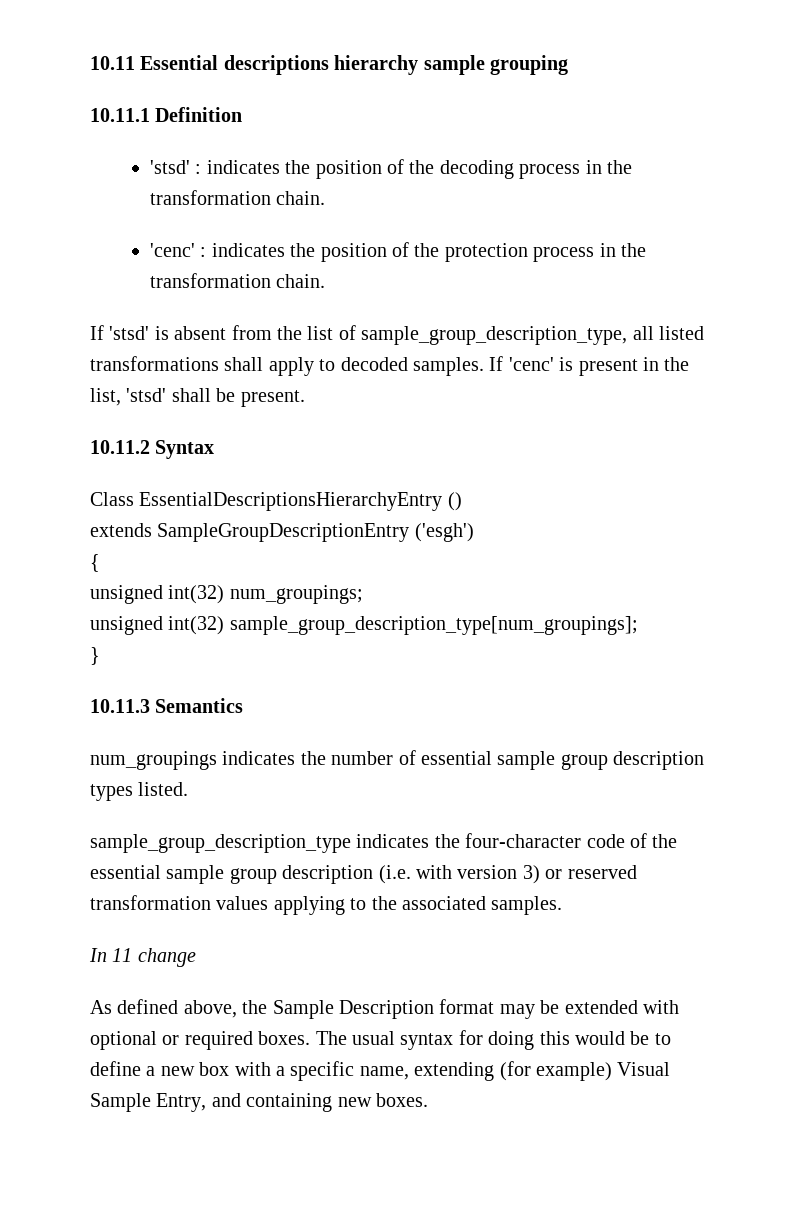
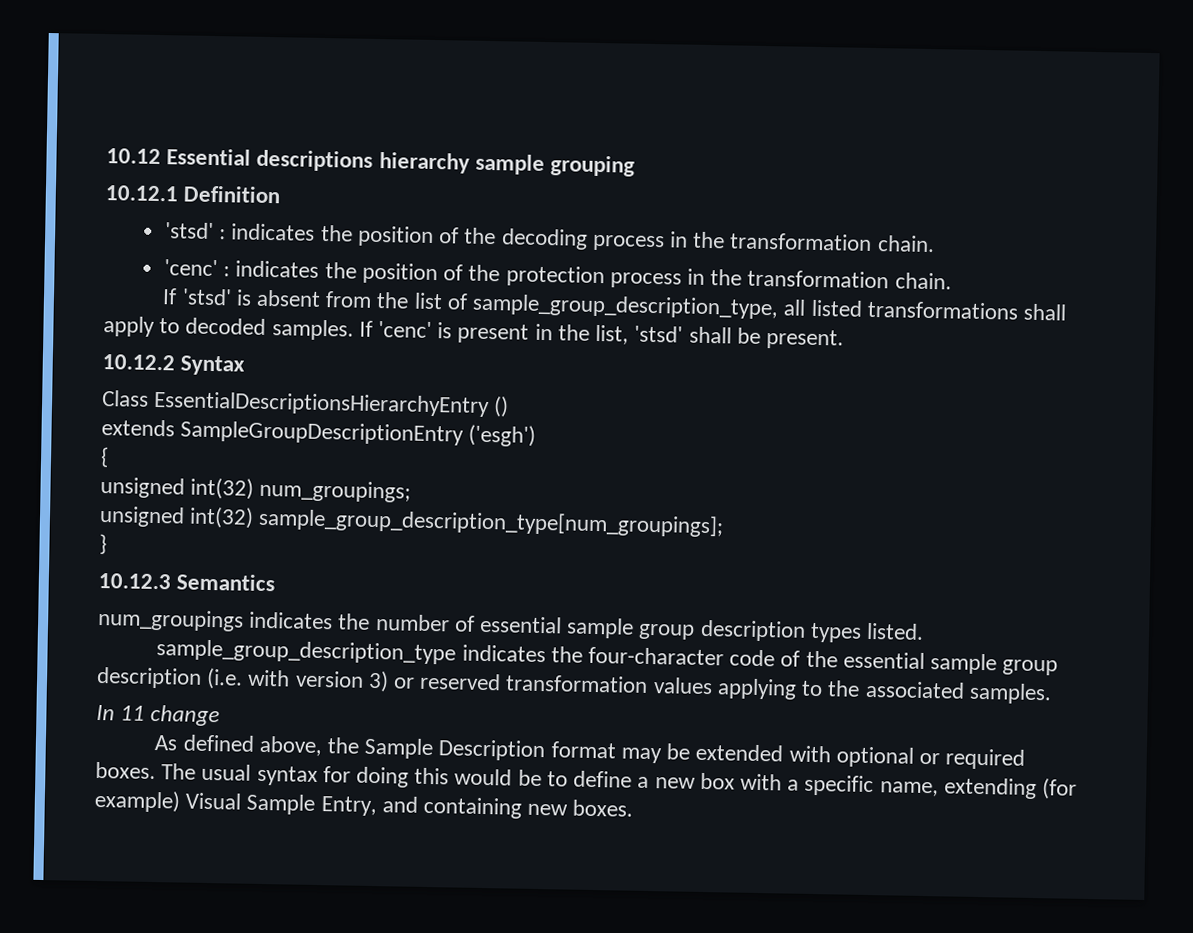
- 10.11 Essential descriptions hierarchy sample grouping
+ 10.12 Essential descriptions hierarchy sample grouping
- 10.11.1 Definition
+ 10.12.1 Definition
- 10.11.2 Syntax
+ 10.12.2 Syntax
- 10.11.3 Semantics
+ 10.12.3 Semantics

